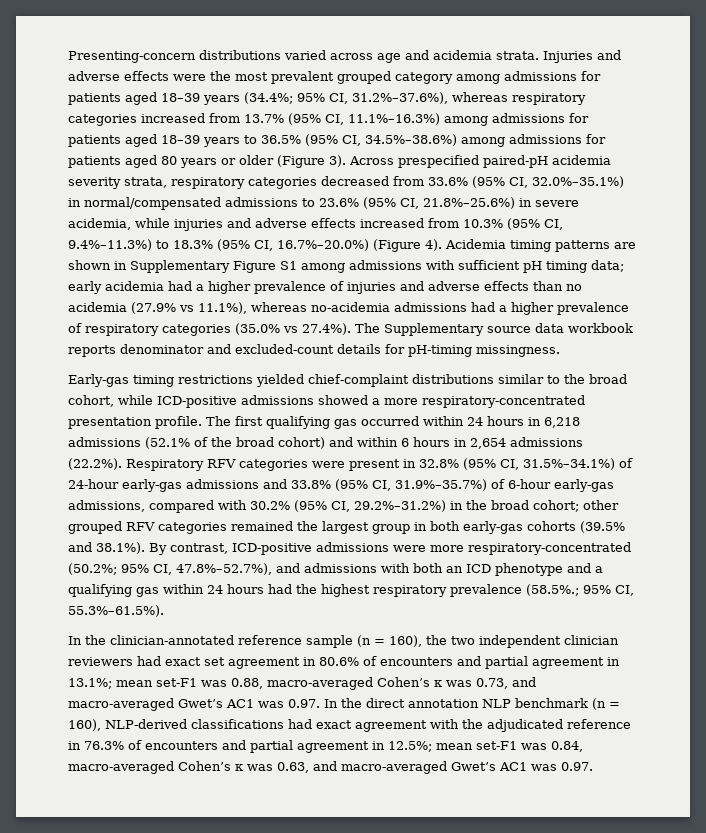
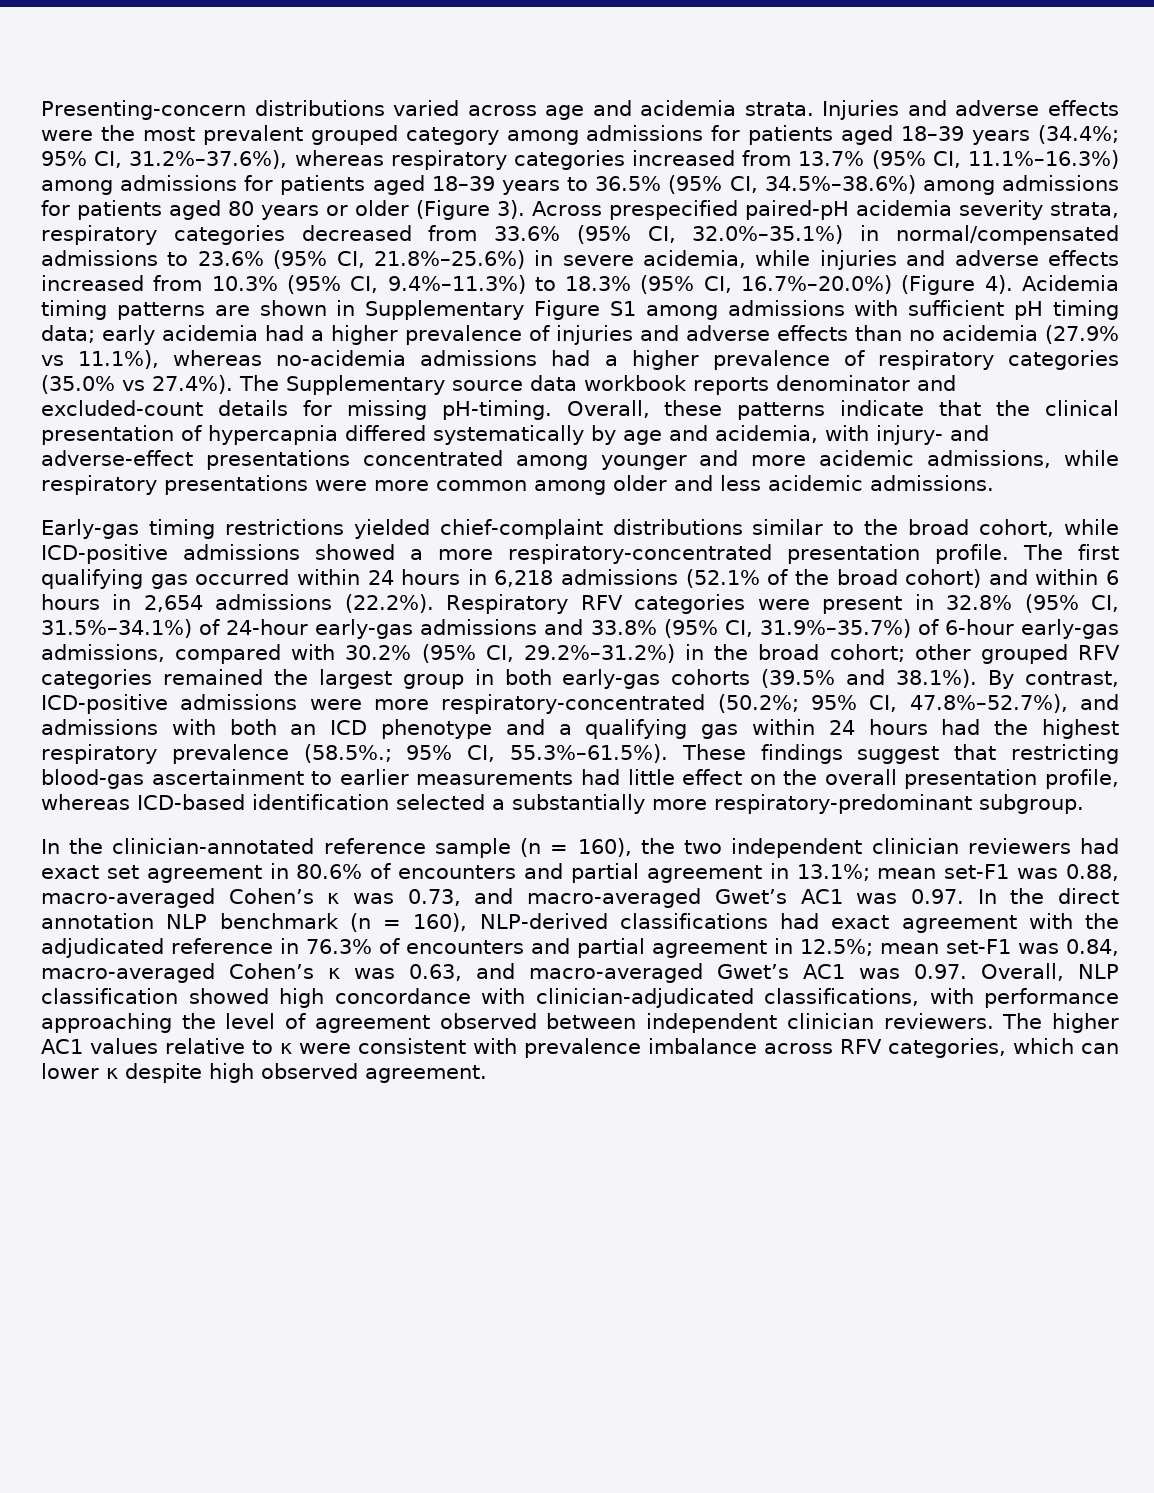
- Acidemia timing patterns are shown in Supplementary Figure S1 among admissions with sufficient pH timing data; early acidemia had a higher prevalence of injuries and adverse effects than no acidemia (27.9% vs 11.1%), whereas no-acidemia admissions had a higher prevalence of respiratory categories (35.0% vs 27.4%). The Supplementary source data workbook reports denominator and excluded-count details for pH-timing missingness.
+ Acidemia timing patterns are shown in Supplementary Figure S1 among admissions with sufficient pH timing data; early acidemia had a higher prevalence of injuries and adverse effects than no acidemia (27.9% vs 11.1%), whereas no-acidemia admissions had a higher prevalence of respiratory categories (35.0% vs 27.4%). The Supplementary source data workbook reports denominator and excluded-count details for missing pH-timing. Overall, these patterns indicate that the clinical presentation of hypercapnia differed systematically by age and acidemia, with injury- and adverse-effect presentations concentrated among younger and more acidemic admissions, while respiratory presentations were more common among older and less acidemic admissions.
- 95% CI, 55.3%–61.5%).
+ 95% CI, 55.3%–61.5%). These findings suggest that restricting blood-gas ascertainment to earlier measurements had little effect on the overall presentation profile, whereas ICD-based identification selected a substantially more respiratory-predominant subgroup.
- mean set-F1 was 0.84, macro-averaged Cohen’s κ was 0.63, and macro-averaged Gwet’s AC1 was 0.97.
+ mean set-F1 was 0.84, macro-averaged Cohen’s κ was 0.63, and macro-averaged Gwet’s AC1 was 0.97. Overall, NLP classification showed high concordance with clinician-adjudicated classifications, with performance approaching the level of agreement observed between independent clinician reviewers. The higher AC1 values relative to κ were consistent with prevalence imbalance across RFV categories, which can lower κ despite high observed agreement.

